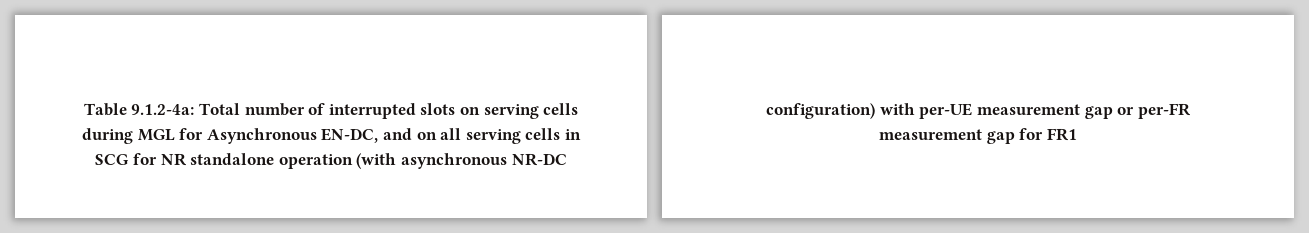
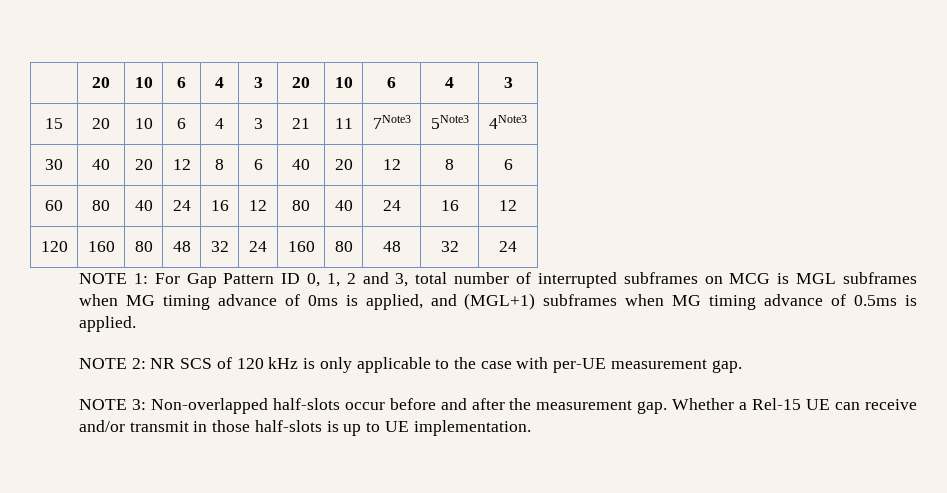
- Table 9.1.2-4a: Total number of interrupted slots on serving cells during MGL for Asynchronous EN-DC, and on all serving cells in SCG for NR standalone operation (with asynchronous NR-DC configuration) with per-UE measurement gap or per-FR measurement gap for FR1
+ | 20 | 10 | 6 | 4 | 3 | 20 | 10 | 6 | 4 | 3
+ 15 | 20 | 10 | 6 | 4 | 3 | 21 | 11 | 7Note3 | 5Note3 | 4Note3
+ 30 | 40 | 20 | 12 | 8 | 6 | 40 | 20 | 12 | 8 | 6
+ 60 | 80 | 40 | 24 | 16 | 12 | 80 | 40 | 24 | 16 | 12
+ 120 | 160 | 80 | 48 | 32 | 24 | 160 | 80 | 48 | 32 | 24
+ NOTE 1: For Gap Pattern ID 0, 1, 2 and 3, total number of interrupted subframes on MCG is MGL subframes when MG timing advance of 0ms is applied, and (MGL+1) subframes when MG timing advance of 0.5ms is applied.
+ NOTE 2: NR SCS of 120 kHz is only applicable to the case with per-UE measurement gap.
+ NOTE 3: Non-overlapped half-slots occur before and after the measurement gap. Whether a Rel-15 UE can receive and/or transmit in those half-slots is up to UE implementation.

